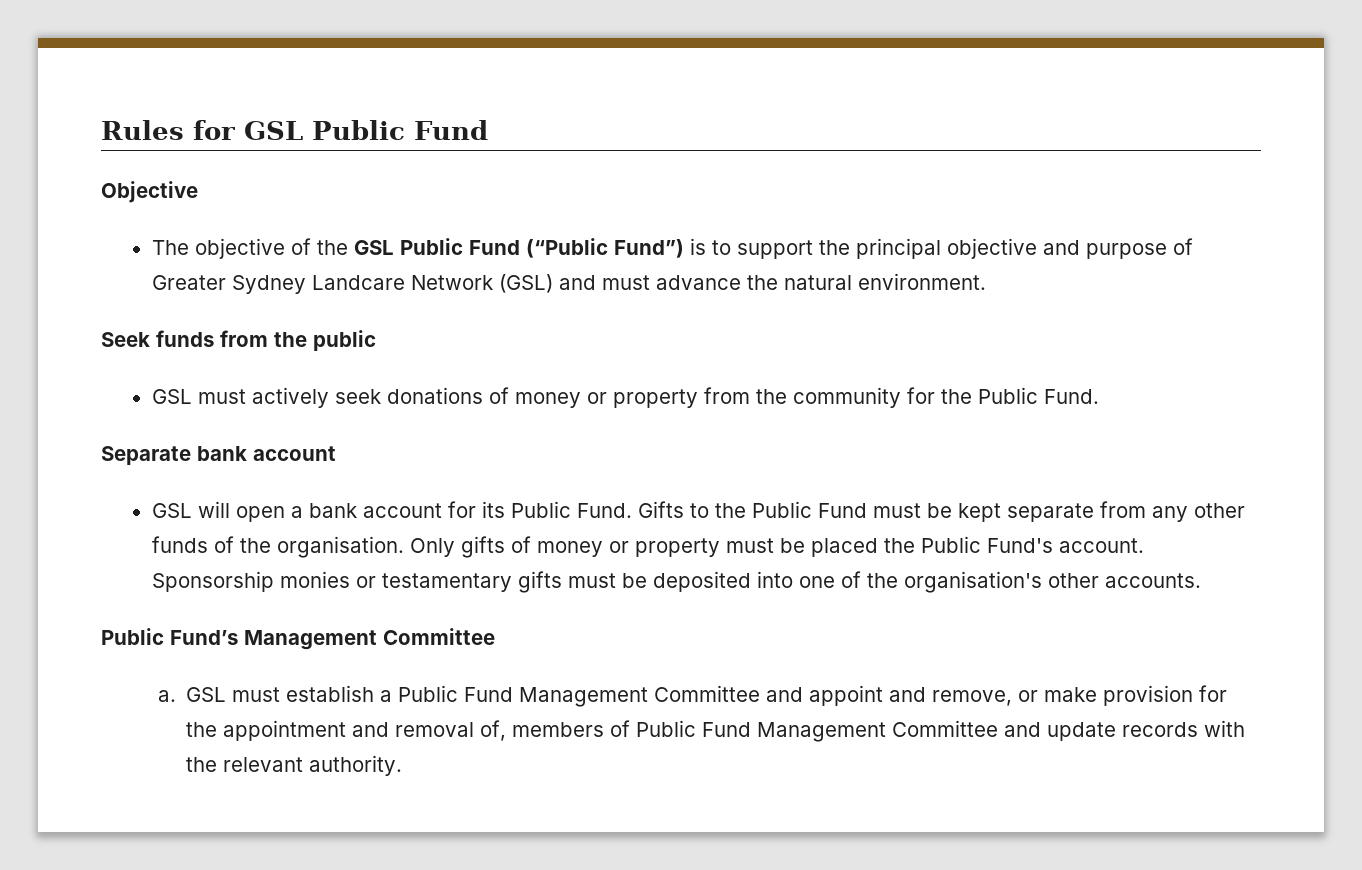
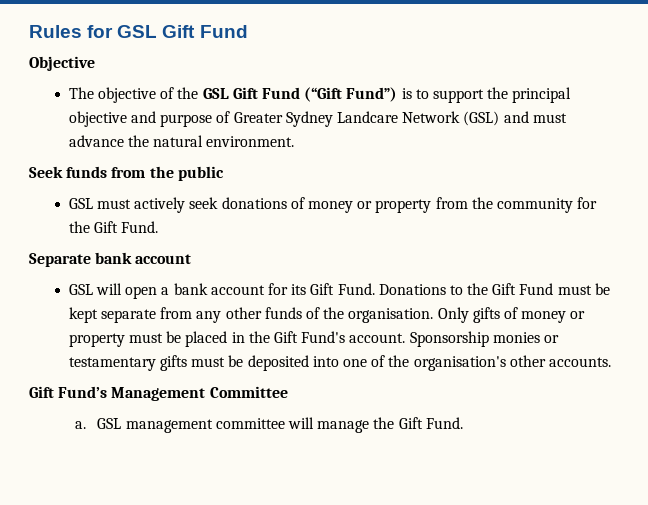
- Rules for GSL Public Fund
+ Rules for GSL Gift Fund
- The objective of the GSL Public Fund (“Public Fund”) is to support the principal objective and purpose of Greater Sydney Landcare Network (GSL) and must advance the natural environment.
+ The objective of the GSL Gift Fund (“Gift Fund”) is to support the principal objective and purpose of Greater Sydney Landcare Network (GSL) and must advance the natural environment.
- GSL must actively seek donations of money or property from the community for the Public Fund.
+ GSL must actively seek donations of money or property from the community for the Gift Fund.
- GSL will open a bank account for its Public Fund. Gifts to the Public Fund must be kept separate from any other funds of the organisation.
+ GSL will open a bank account for its Gift Fund. Donations to the Gift Fund must be kept separate from any other funds of the organisation.
- Only gifts of money or property must be placed the Public Fund's account.
+ Only gifts of money or property must be placed in the Gift Fund's account.
- Public Fund’s Management Committee
+ Gift Fund’s Management Committee
- GSL must establish a Public Fund Management Committee and appoint and remove, or make provision for the appointment and removal of, members of Public Fund Management Committee and update records with the relevant authority.
+ GSL management committee will manage the Gift Fund.

